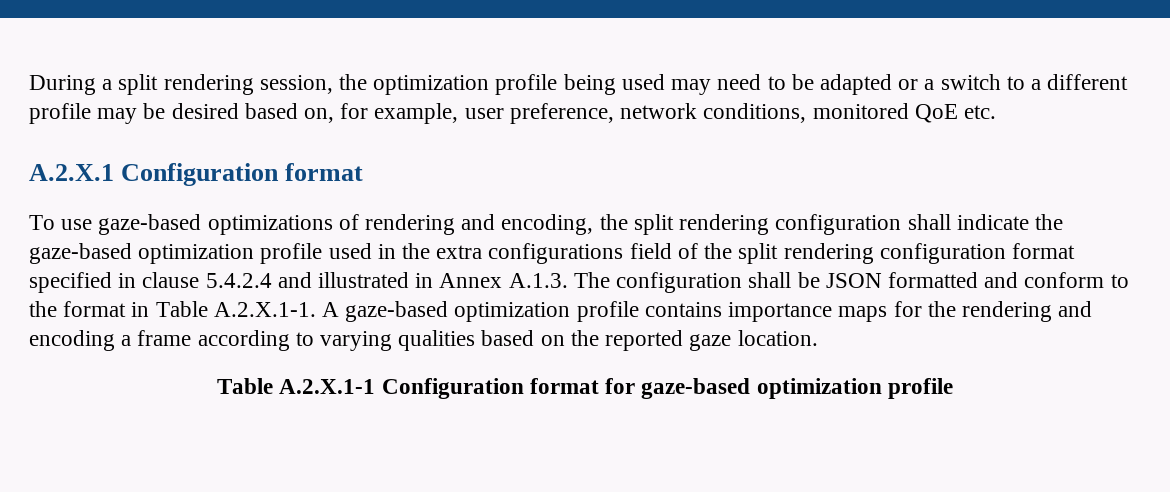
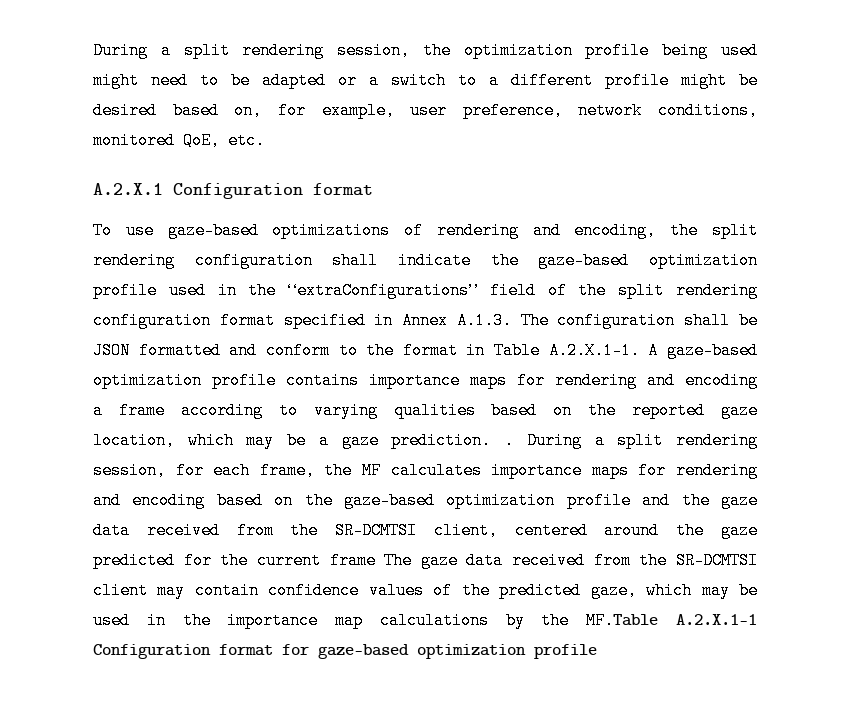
- During a split rendering session, the optimization profile being used may need to be adapted or a switch to a different profile may be desired based on, for example, user preference, network conditions, monitored QoE etc.
+ During a split rendering session, the optimization profile being used might need to be adapted or a switch to a different profile might be desired based on, for example, user preference, network conditions, monitored QoE, etc.
- To use gaze-based optimizations of rendering and encoding, the split rendering configuration shall indicate the gaze-based optimization profile used in the extra configurations field of the split rendering configuration format specified in clause 5.4.2.4 and illustrated in Annex A.1.3. The configuration shall be JSON formatted and conform to the format in Table A.2.X.1-1. A gaze-based optimization profile contains importance maps for the rendering and encoding a frame according to varying qualities based on the reported gaze location.
- Table A.2.X.1-1 Configuration format for gaze-based optimization profile
+ To use gaze-based optimizations of rendering and encoding, the split rendering configuration shall indicate the gaze-based optimization profile used in the “extraConfigurations” field of the split rendering configuration format specified in Annex A.1.3. The configuration shall be JSON formatted and conform to the format in Table A.2.X.1-1. A gaze-based optimization profile contains importance maps for rendering and encoding a frame according to varying qualities based on the reported gaze location, which may be a gaze prediction. . During a split rendering session, for each frame, the MF calculates importance maps for rendering and encoding based on the gaze-based optimization profile and the gaze data received from the SR-DCMTSI client, centered around the gaze predicted for the current frame The gaze data received from the SR-DCMTSI client may contain confidence values of the predicted gaze, which may be used in the importance map calculations by the MF.Table A.2.X.1-1 Configuration format for gaze-based optimization profile

